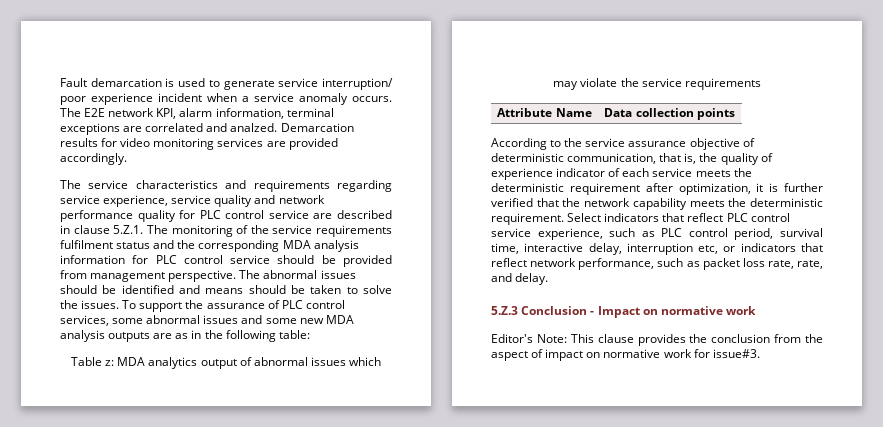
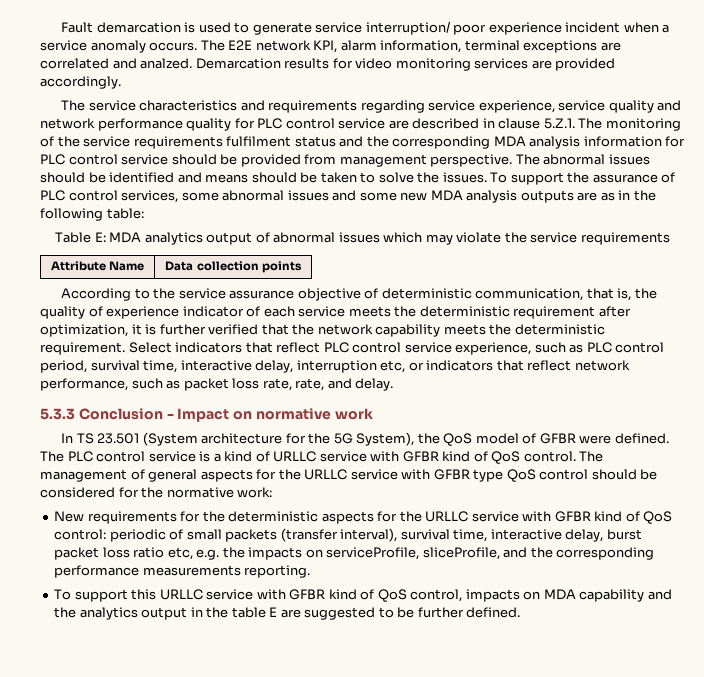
- Table z: MDA analytics output of abnormal issues which may violate the service requirements
+ Table E: MDA analytics output of abnormal issues which may violate the service requirements
- 5.Z.3 Conclusion - Impact on normative work
+ 5.3.3 Conclusion - Impact on normative work
- Editor's Note: This clause provides the conclusion from the aspect of impact on normative work for issue#3.
+ In TS 23.501 (System architecture for the 5G System), the QoS model of GFBR were defined. The PLC control service is a kind of URLLC service with GFBR kind of QoS control. The management of general aspects for the URLLC service with GFBR type QoS control should be considered for the normative work:
+ New requirements for the deterministic aspects for the URLLC service with GFBR kind of QoS control: periodic of small packets (transfer interval), survival time, interactive delay, burst packet loss ratio etc, e.g. the impacts on serviceProfile, sliceProfile, and the corresponding performance measurements reporting.
+ To support this URLLC service with GFBR kind of QoS control, impacts on MDA capability and the analytics output in the table E are suggested to be further defined.

